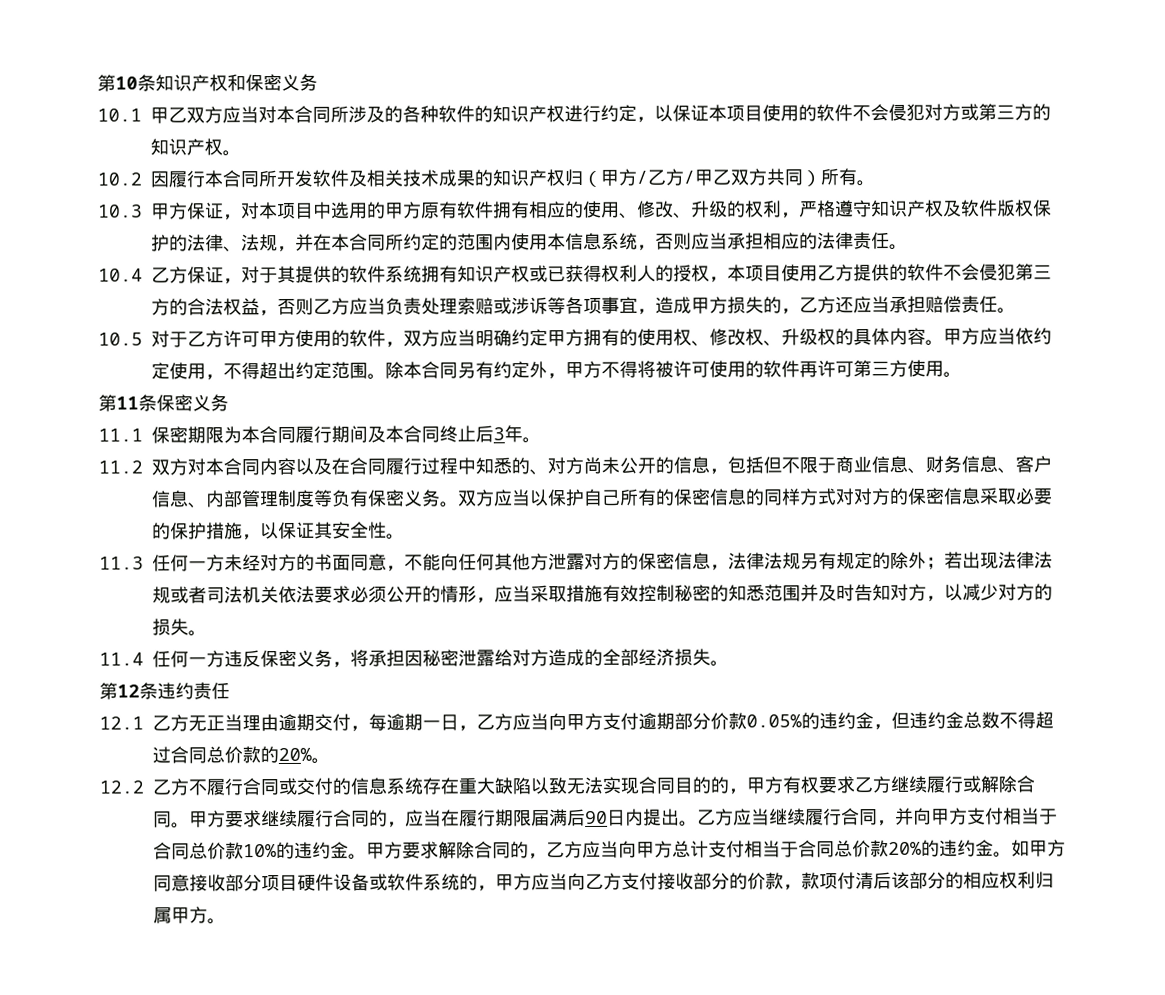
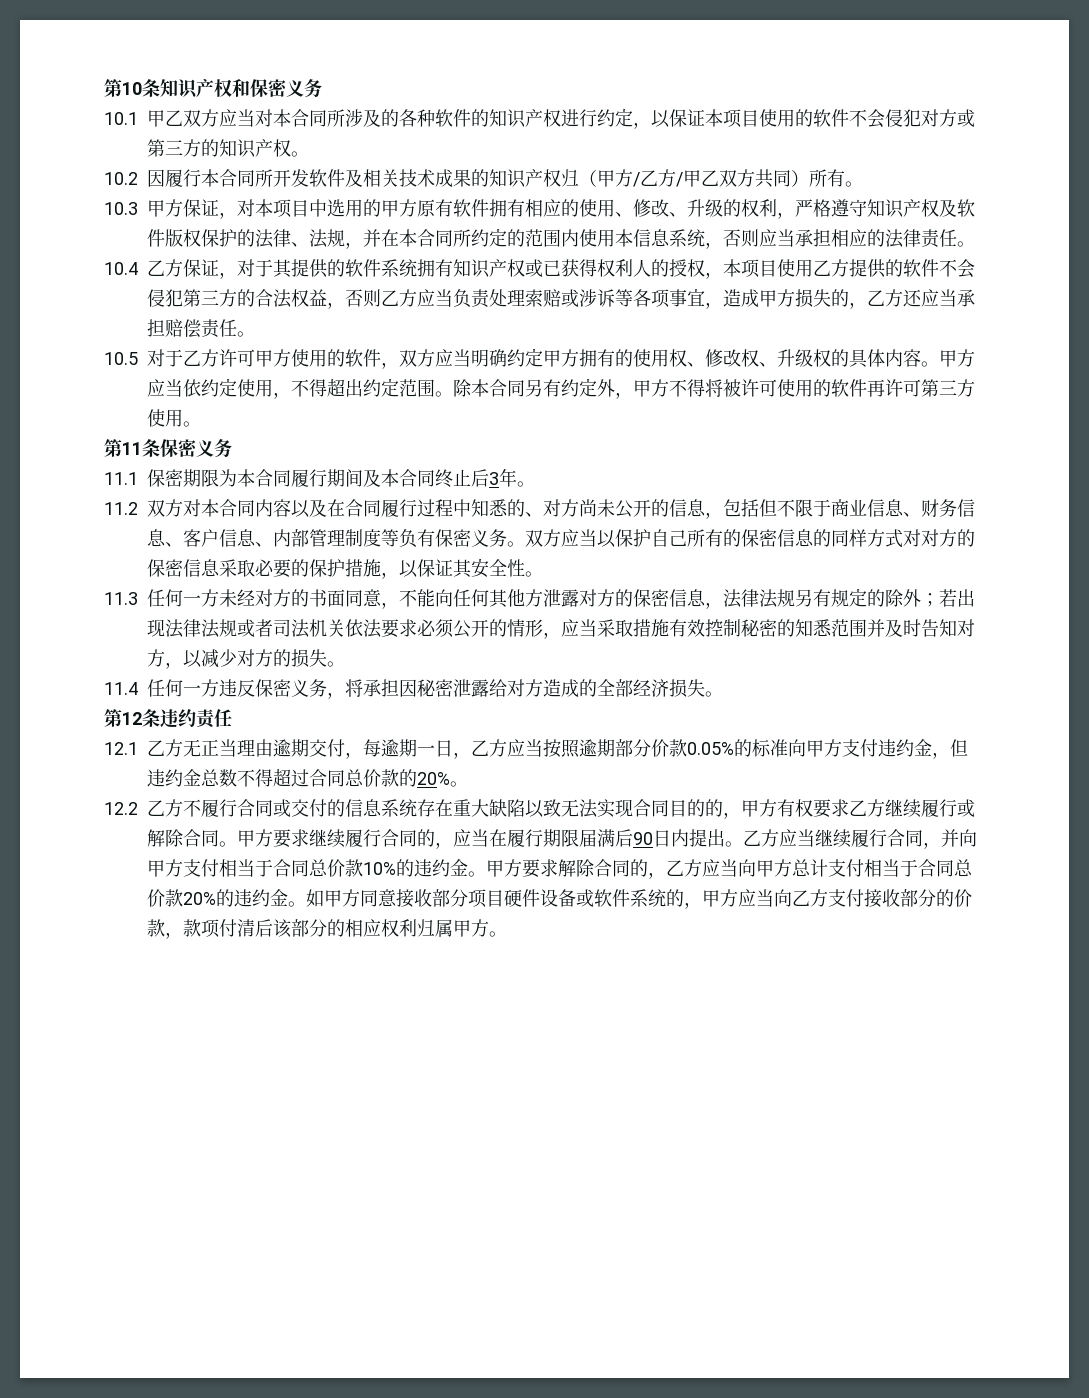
- 12.1乙方无正当理由逾期交付，每逾期一日，乙方应当向甲方支付逾期部分价款0.05%的违约金，但违约金总数不得超过合同总价款的20%。
+ 12.1乙方无正当理由逾期交付，每逾期一日，乙方应当按照逾期部分价款0.05%的标准向甲方支付违约金，但违约金总数不得超过合同总价款的20%。

